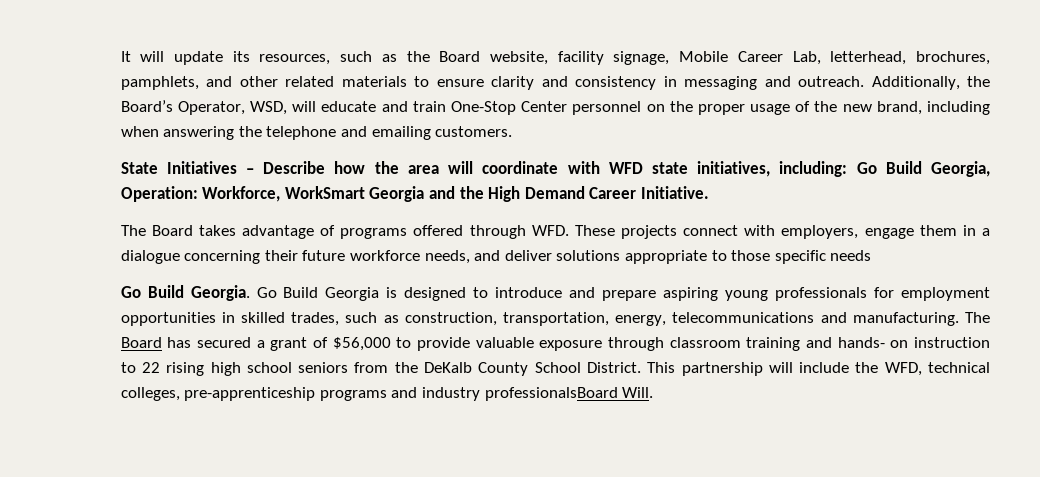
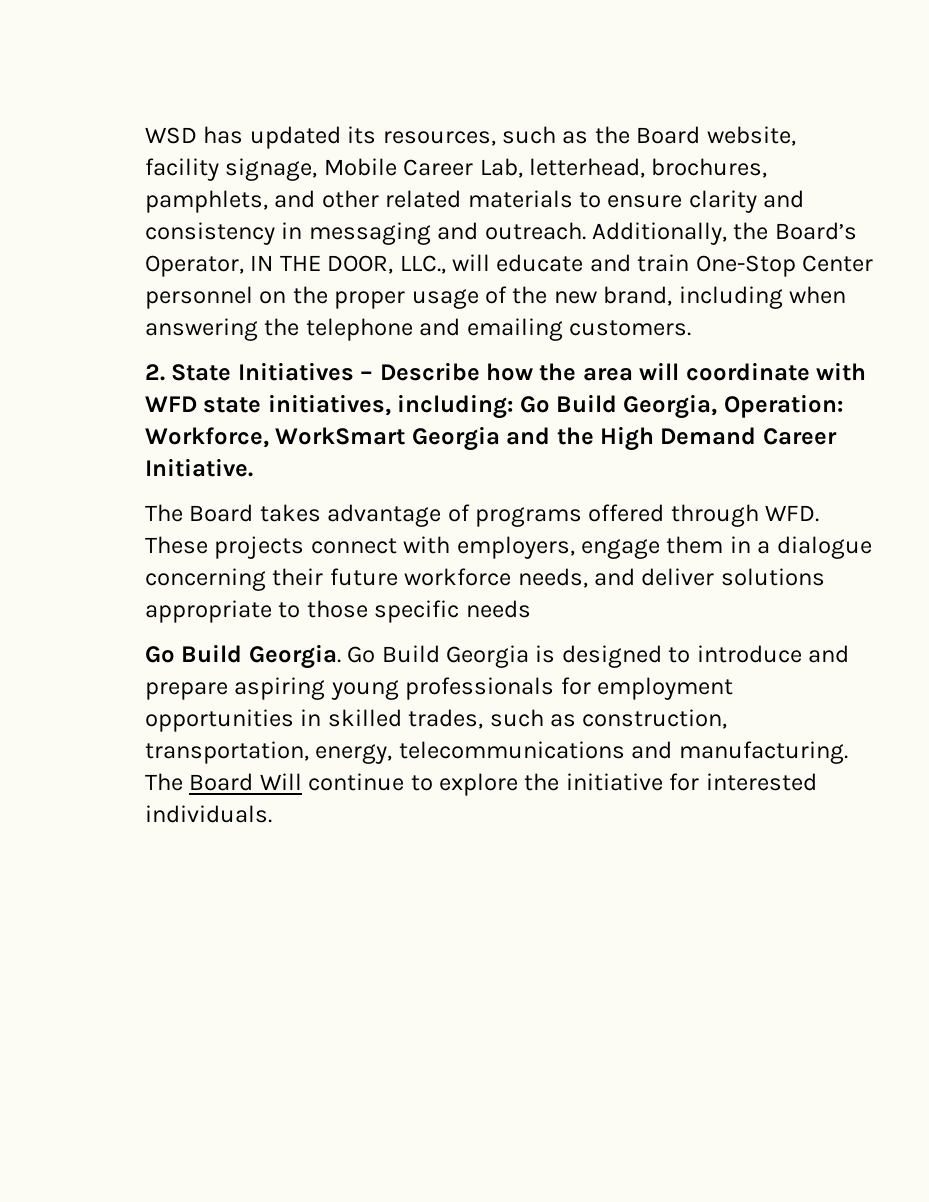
- It will update its resources, such as the Board website, facility signage, Mobile Career Lab, letterhead, brochures, pamphlets, and other related materials to ensure clarity and consistency in messaging and outreach.
+ WSD has updated its resources, such as the Board website, facility signage, Mobile Career Lab, letterhead, brochures, pamphlets, and other related materials to ensure clarity and consistency in messaging and outreach.
- Additionally, the Board’s Operator, WSD, will educate and train One-Stop Center personnel on the proper usage of the new brand, including when answering the telephone and emailing customers.
+ Additionally, the Board’s Operator, IN THE DOOR, LLC., will educate and train One-Stop Center personnel on the proper usage of the new brand, including when answering the telephone and emailing customers.
- State Initiatives – Describe how the area will coordinate with WFD state initiatives, including: Go Build Georgia, Operation: Workforce, WorkSmart Georgia and the High Demand Career Initiative.
+ 2. State Initiatives – Describe how the area will coordinate with WFD state initiatives, including: Go Build Georgia, Operation: Workforce, WorkSmart Georgia and the High Demand Career Initiative.
- The Board has secured a grant of $56,000 to provide valuable exposure through classroom training and hands- on instruction to 22 rising high school seniors from the DeKalb County School District. This partnership will include the WFD, technical colleges, pre-apprenticeship programs and industry professionalsBoard Will.
+ The Board Will continue to explore the initiative for interested individuals.

